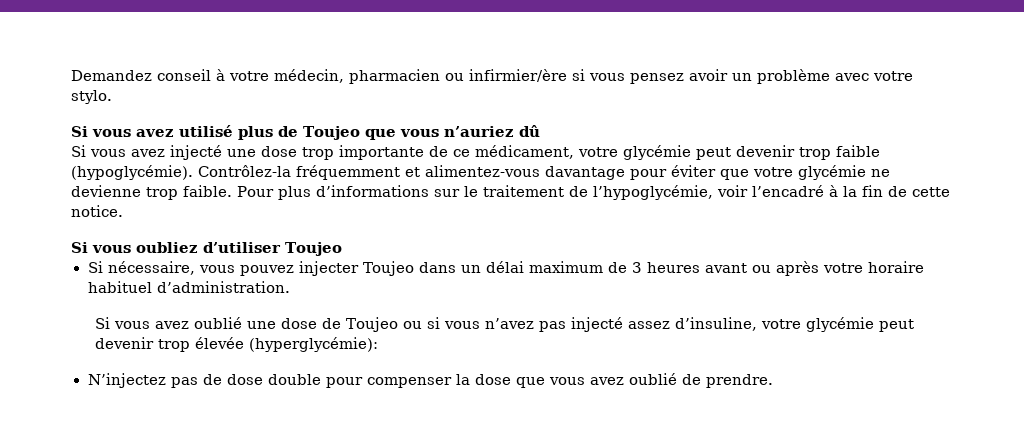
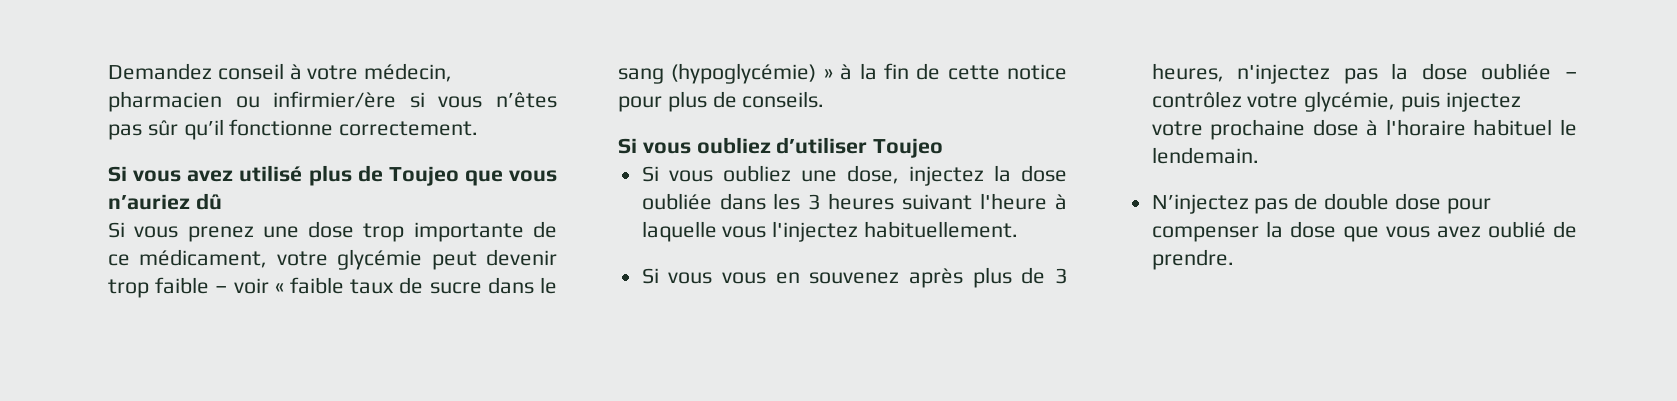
- Demandez conseil à votre médecin, pharmacien ou infirmier/ère si vous pensez avoir un problème avec votre stylo.
+ Demandez conseil à votre médecin, pharmacien ou infirmier/ère si vous n’êtes pas sûr qu’il fonctionne correctement.
- Si vous avez injecté une dose trop importante de ce médicament, votre glycémie peut devenir trop faible (hypoglycémie). Contrôlez-la fréquemment et alimentez-vous davantage pour éviter que votre glycémie ne devienne trop faible. Pour plus d’informations sur le traitement de l’hypoglycémie, voir l’encadré à la fin de cette notice.
+ Si vous prenez une dose trop importante de ce médicament, votre glycémie peut devenir trop faible – voir « faible taux de sucre dans le sang (hypoglycémie) » à la fin de cette notice pour plus de conseils.
- Si nécessaire, vous pouvez injecter Toujeo dans un délai maximum de 3 heures avant ou après votre horaire habituel d’administration.
- Si vous avez oublié une dose de Toujeo ou si vous n’avez pas injecté assez d’insuline, votre glycémie peut devenir trop élevée (hyperglycémie):
+ Si vous oubliez une dose, injectez la dose oubliée dans les 3 heures suivant l'heure à laquelle vous l'injectez habituellement.
+ Si vous vous en souvenez après plus de 3 heures, n'injectez pas la dose oubliée – contrôlez votre glycémie, puis injectez votre prochaine dose à l'horaire habituel le lendemain.
- N’injectez pas de dose double pour compenser la dose que vous avez oublié de prendre.
+ N’injectez pas de double dose pour compenser la dose que vous avez oublié de prendre.

